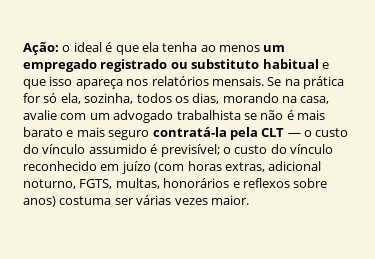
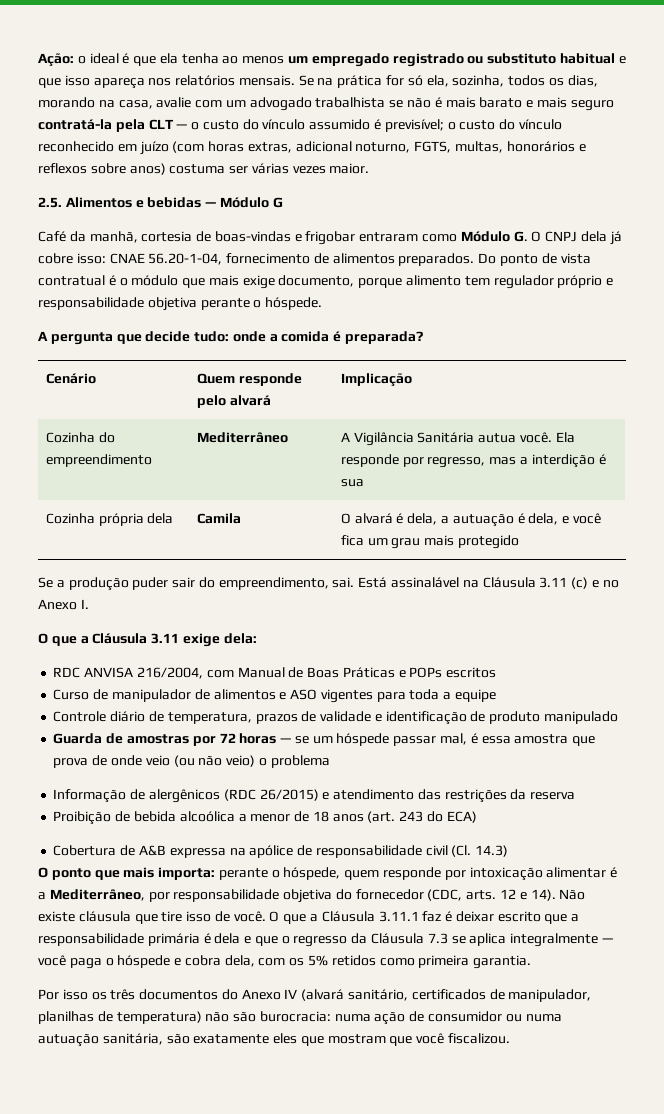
+ 2.5. Alimentos e bebidas — Módulo G
+ Café da manhã, cortesia de boas-vindas e frigobar entraram como Módulo G. O CNPJ dela já cobre isso: CNAE 56.20-1-04, fornecimento de alimentos preparados. Do ponto de vista contratual é o módulo que mais exige documento, porque alimento tem regulador próprio e responsabilidade objetiva perante o hóspede.
+ A pergunta que decide tudo: onde a comida é preparada?
+ Cenário | Quem responde pelo alvará | Implicação
+ Cozinha do empreendimento | Mediterrâneo | A Vigilância Sanitária autua você. Ela responde por regresso, mas a interdição é sua
+ Cozinha própria dela | Camila | O alvará é dela, a autuação é dela, e você fica um grau mais protegido
+ Se a produção puder sair do empreendimento, sai. Está assinalável na Cláusula 3.11 (c) e no Anexo I.
+ O que a Cláusula 3.11 exige dela:
+ RDC ANVISA 216/2004, com Manual de Boas Práticas e POPs escritos
+ Curso de manipulador de alimentos e ASO vigentes para toda a equipe
+ Controle diário de temperatura, prazos de validade e identificação de produto manipulado
+ Guarda de amostras por 72 horas — se um hóspede passar mal, é essa amostra que prova de onde veio (ou não veio) o problema
+ Informação de alergênicos (RDC 26/2015) e atendimento das restrições da reserva
+ Proibição de bebida alcoólica a menor de 18 anos (art. 243 do ECA)
+ Cobertura de A&B expressa na apólice de responsabilidade civil (Cl. 14.3)
+ O ponto que mais importa: perante o hóspede, quem responde por intoxicação alimentar é a Mediterrâneo, por responsabilidade objetiva do fornecedor (CDC, arts. 12 e 14). Não existe cláusula que tire isso de você. O que a Cláusula 3.11.1 faz é deixar escrito que a responsabilidade primária é dela e que o regresso da Cláusula 7.3 se aplica integralmente — você paga o hóspede e cobra dela, com os 5% retidos como primeira garantia.
+ Por isso os três documentos do Anexo IV (alvará sanitário, certificados de manipulador, planilhas de temperatura) não são burocracia: numa ação de consumidor ou numa autuação sanitária, são exatamente eles que mostram que você fiscalizou.

